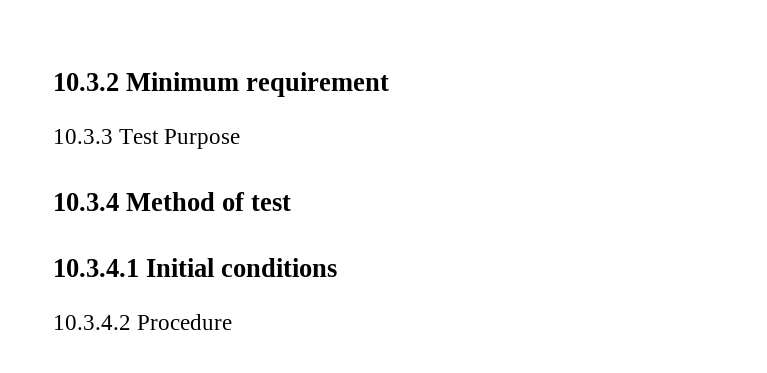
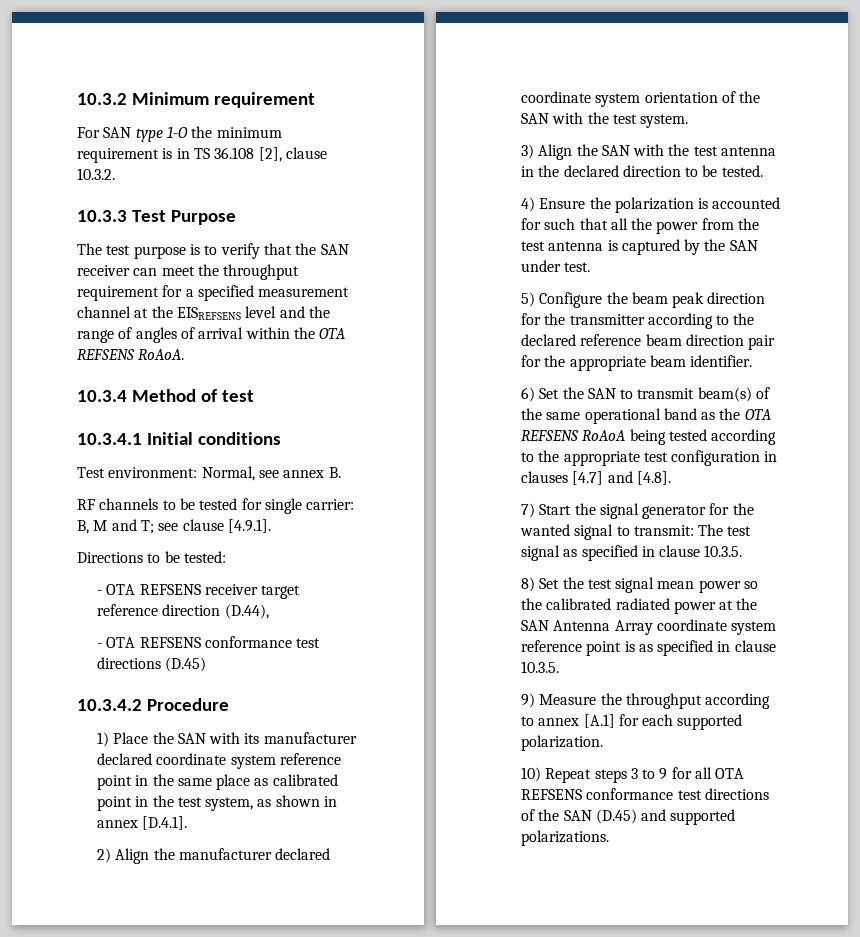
+ For SAN type 1-O the minimum requirement is in TS 36.108 [2], clause 10.3.2.
  10.3.3 Test Purpose
+ The test purpose is to verify that the SAN receiver can meet the throughput requirement for a specified measurement channel at the EISREFSENS level and the range of angles of arrival within the OTA REFSENS RoAoA.
+ Test environment: Normal, see annex B.
+ RF channels to be tested for single carrier: B, M and T; see clause [4.9.1].
+ Directions to be tested:
+ - OTA REFSENS receiver target reference direction (D.44),
+ - OTA REFSENS conformance test directions (D.45)
  10.3.4.2 Procedure
+ 1) Place the SAN with its manufacturer declared coordinate system reference point in the same place as calibrated point in the test system, as shown in annex [D.4.1].
+ 2) Align the manufacturer declared coordinate system orientation of the SAN with the test system.
+ 3) Align the SAN with the test antenna in the declared direction to be tested.
+ 4) Ensure the polarization is accounted for such that all the power from the test antenna is captured by the SAN under test.
+ 5) Configure the beam peak direction for the transmitter according to the declared reference beam direction pair for the appropriate beam identifier.
+ 6) Set the SAN to transmit beam(s) of the same operational band as the OTA REFSENS RoAoA being tested according to the appropriate test configuration in clauses [4.7] and [4.8].
+ 7) Start the signal generator for the wanted signal to transmit: The test signal as specified in clause 10.3.5.
+ 8) Set the test signal mean power so the calibrated radiated power at the SAN Antenna Array coordinate system reference point is as specified in clause 10.3.5.
+ 9) Measure the throughput according to annex [A.1] for each supported polarization.
+ 10) Repeat steps 3 to 9 for all OTA REFSENS conformance test directions of the SAN (D.45) and supported polarizations.

